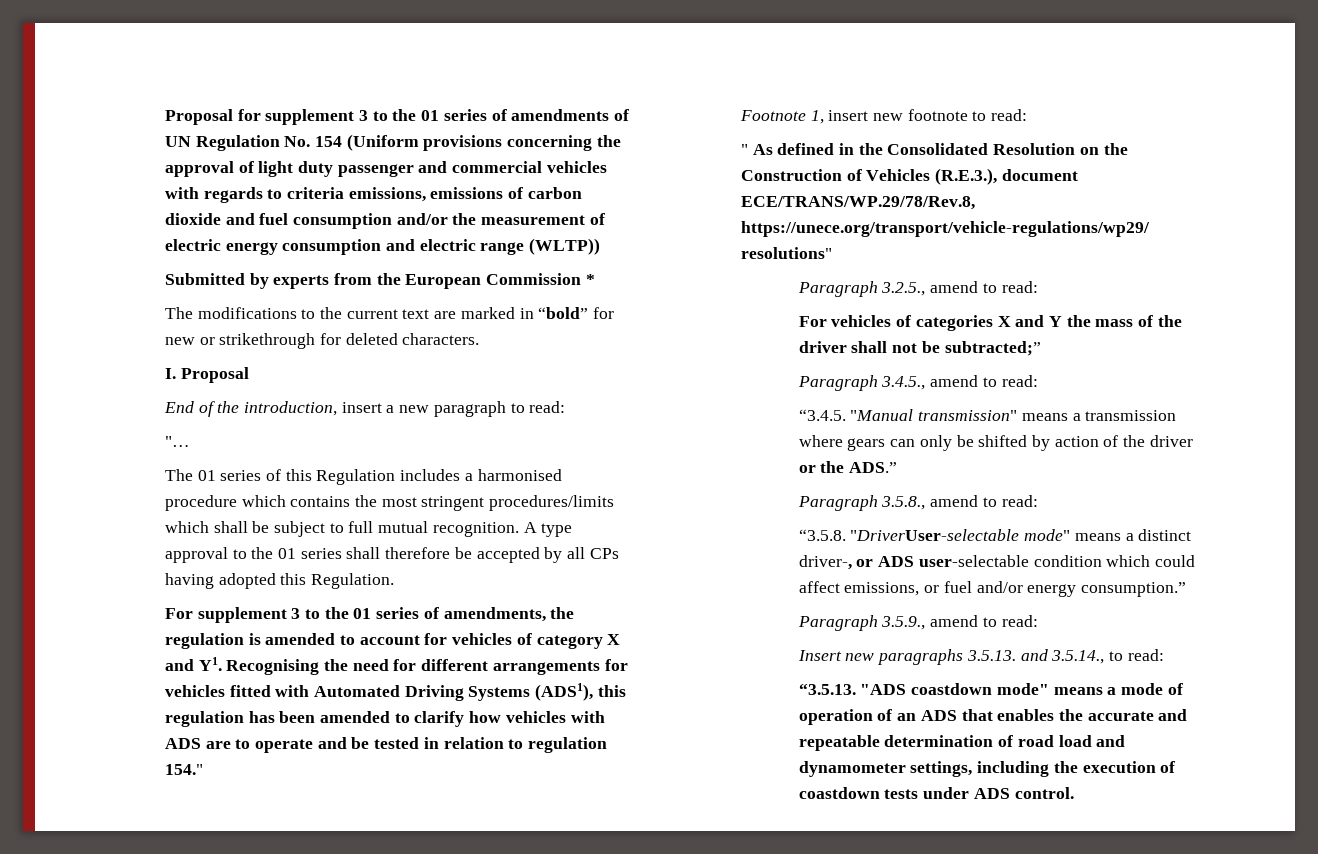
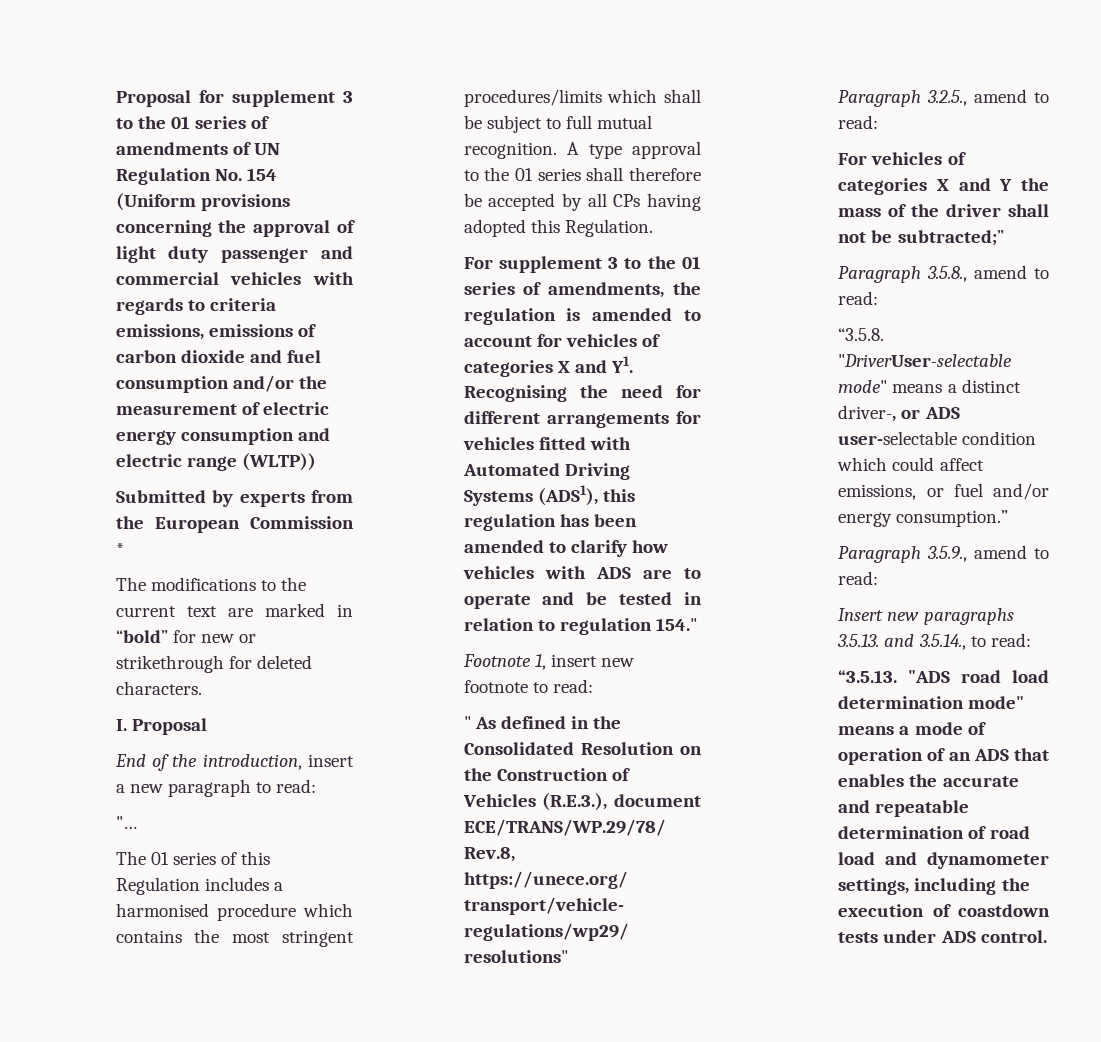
- For supplement 3 to the 01 series of amendments, the regulation is amended to account for vehicles of category X and Y1. Recognising the need for different arrangements for vehicles fitted with Automated Driving Systems (ADS1), this regulation has been amended to clarify how vehicles with ADS are to operate and be tested in relation to regulation 154."
+ For supplement 3 to the 01 series of amendments, the regulation is amended to account for vehicles of categories X and Y1. Recognising the need for different arrangements for vehicles fitted with Automated Driving Systems (ADS1), this regulation has been amended to clarify how vehicles with ADS are to operate and be tested in relation to regulation 154."
- Paragraph 3.4.5., amend to read:
- “3.4.5. "Manual transmission" means a transmission where gears can only be shifted by action of the driver or the ADS.”
- “3.5.13. "ADS coastdown mode" means a mode of operation of an ADS that enables the accurate and repeatable determination of road load and dynamometer settings, including the execution of coastdown tests under ADS control.
+ “3.5.13. "ADS road load determination mode" means a mode of operation of an ADS that enables the accurate and repeatable determination of road load and dynamometer settings, including the execution of coastdown tests under ADS control.

